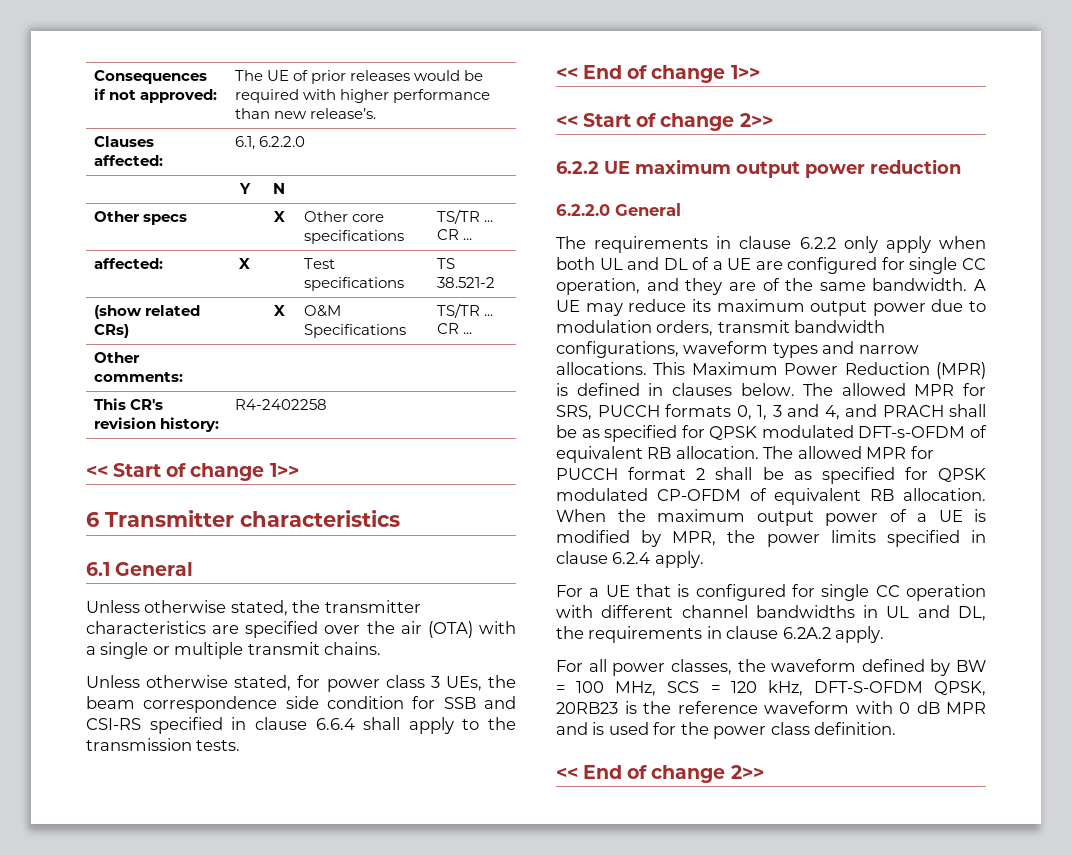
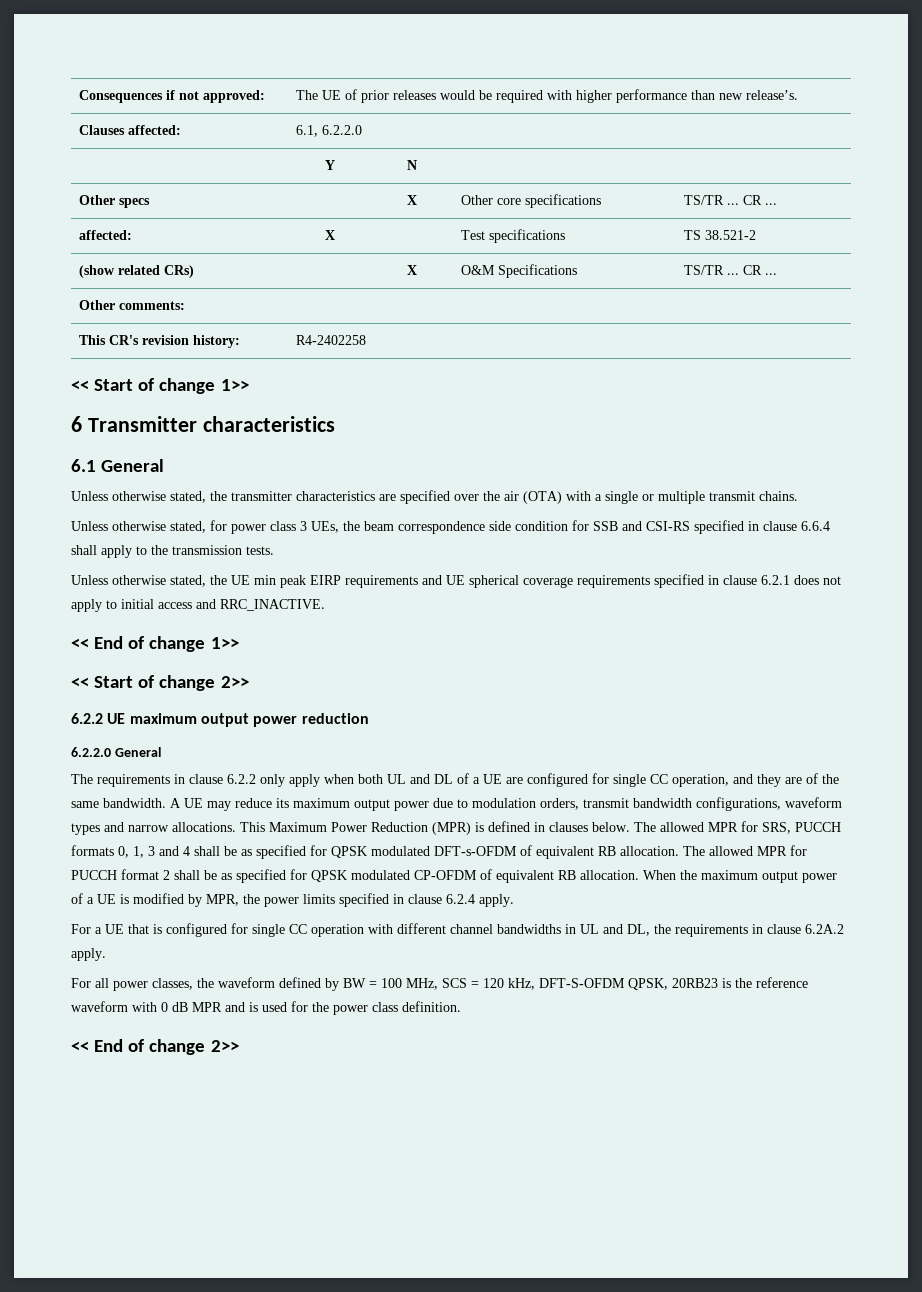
+ Unless otherwise stated, the UE min peak EIRP requirements and UE spherical coverage requirements specified in clause 6.2.1 does not apply to initial access and RRC_INACTIVE.
- The allowed MPR for SRS, PUCCH formats 0, 1, 3 and 4, and PRACH shall be as specified for QPSK modulated DFT-s-OFDM of equivalent RB allocation.
+ The allowed MPR for SRS, PUCCH formats 0, 1, 3 and 4 shall be as specified for QPSK modulated DFT-s-OFDM of equivalent RB allocation.

